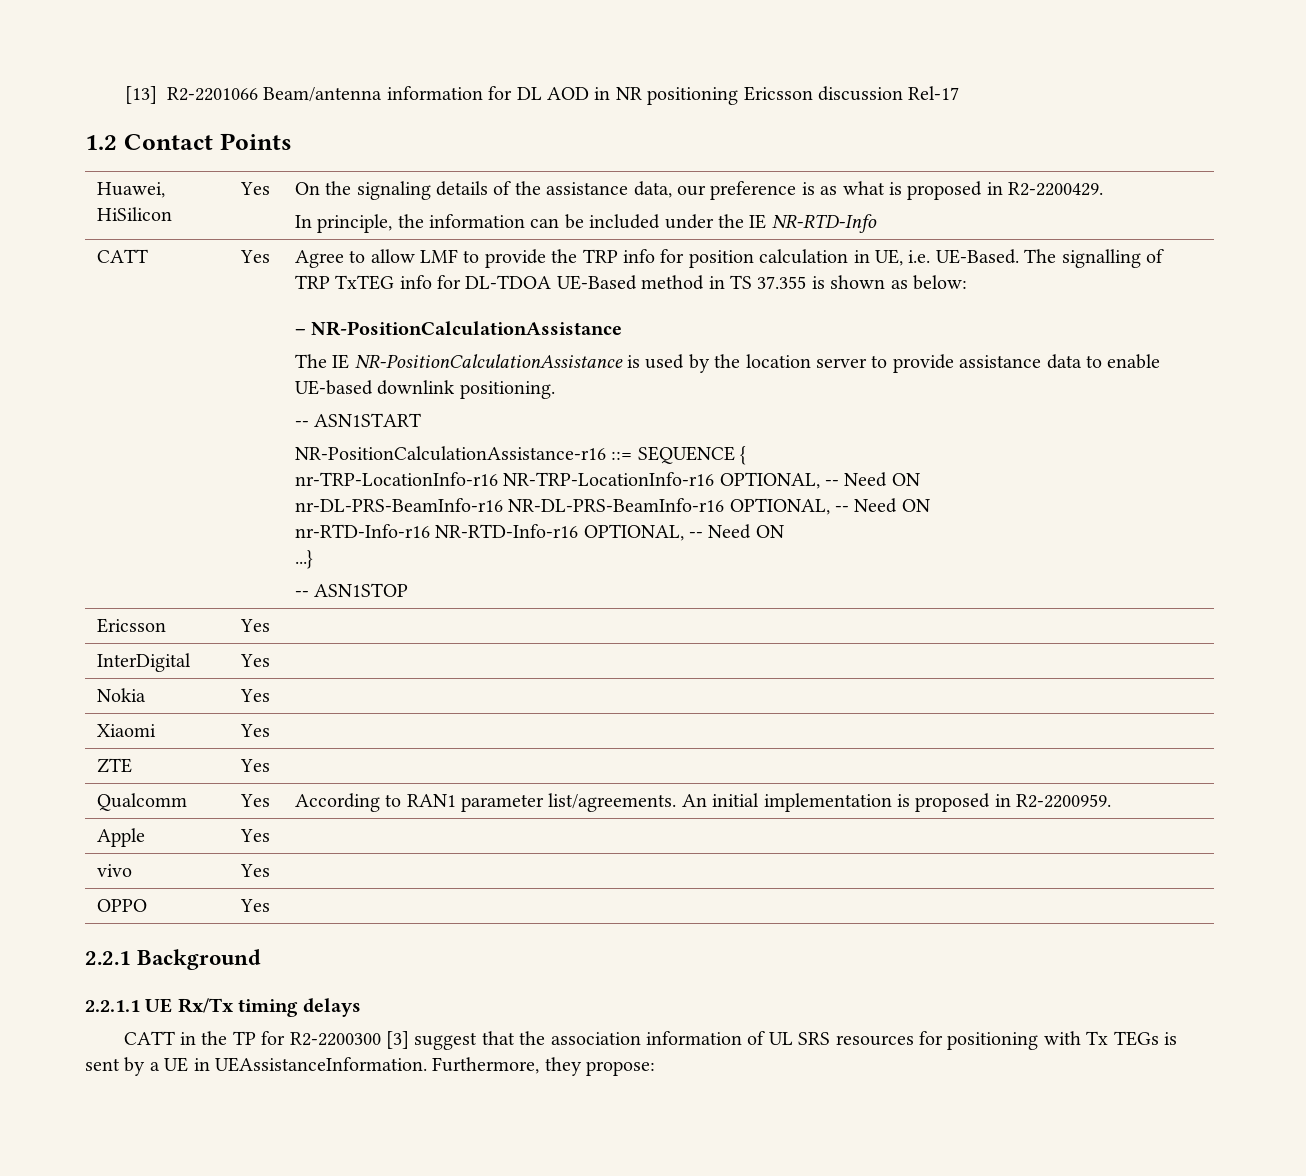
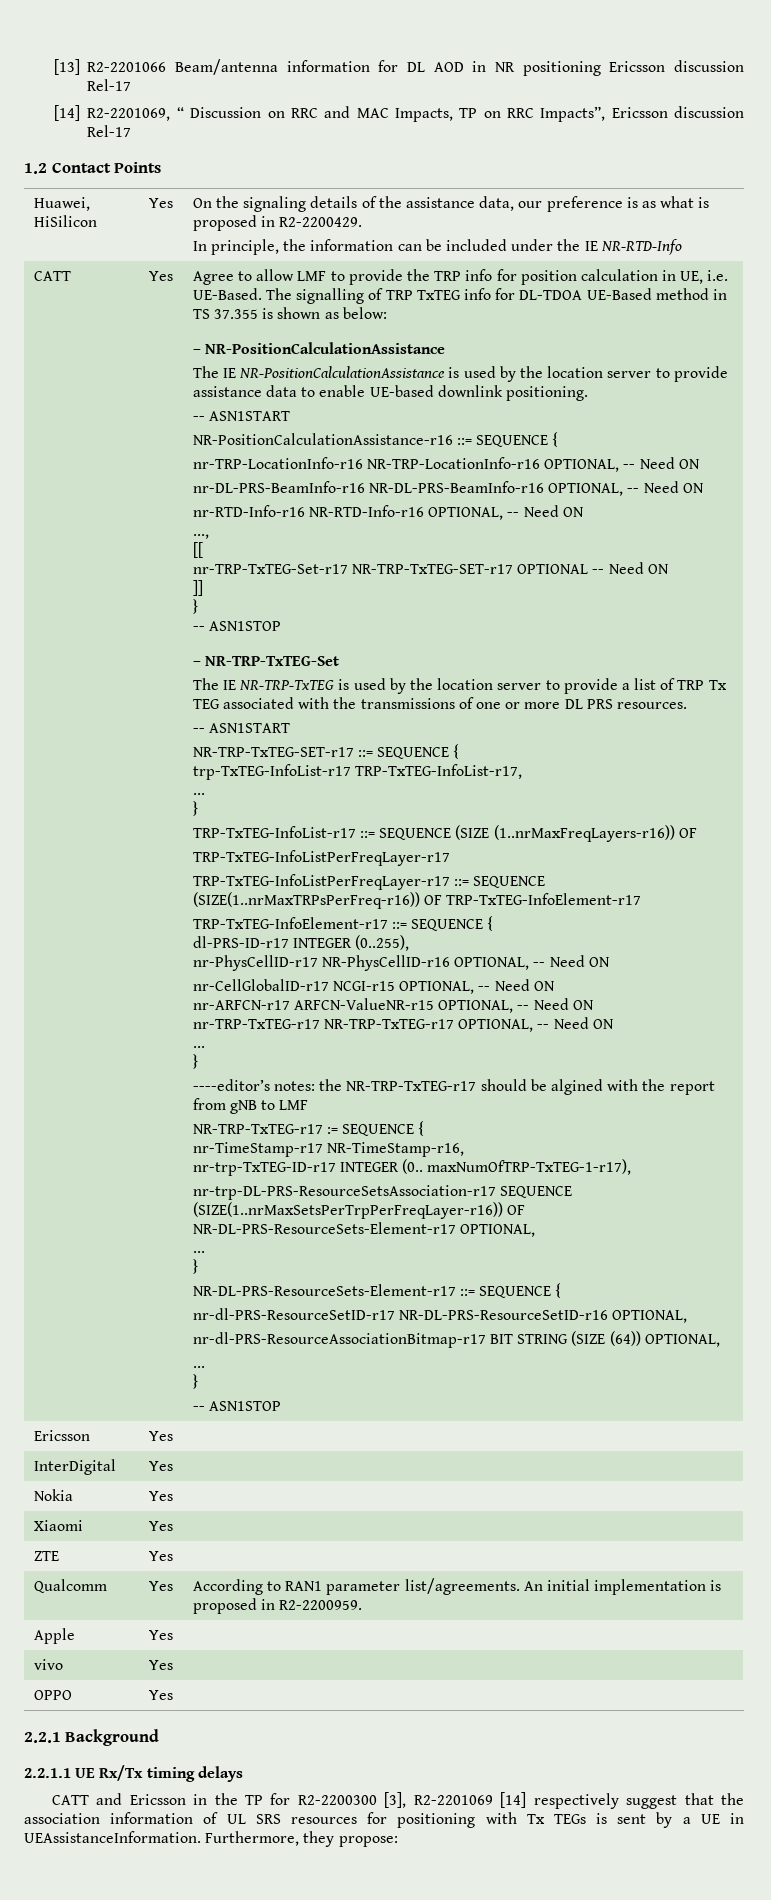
+ [14] R2-2201069, “ Discussion on RRC and MAC Impacts, TP on RRC Impacts”, Ericsson discussion Rel-17
- ...}
+ ...,
+ [[
+ nr-TRP-TxTEG-Set-r17 NR-TRP-TxTEG-SET-r17 OPTIONAL -- Need ON
+ ]]
+ }
+ -- ASN1STOP
+ – NR-TRP-TxTEG-Set
+ The IE NR-TRP-TxTEG is used by the location server to provide a list of TRP Tx TEG associated with the transmissions of one or more DL PRS resources.
+ -- ASN1START
+ NR-TRP-TxTEG-SET-r17 ::= SEQUENCE {
+ trp-TxTEG-InfoList-r17 TRP-TxTEG-InfoList-r17,
+ ...
+ }
+ TRP-TxTEG-InfoList-r17 ::= SEQUENCE (SIZE (1..nrMaxFreqLayers-r16)) OF
+ TRP-TxTEG-InfoListPerFreqLayer-r17
+ TRP-TxTEG-InfoListPerFreqLayer-r17 ::= SEQUENCE (SIZE(1..nrMaxTRPsPerFreq-r16)) OF TRP-TxTEG-InfoElement-r17
+ TRP-TxTEG-InfoElement-r17 ::= SEQUENCE {
+ dl-PRS-ID-r17 INTEGER (0..255),
+ nr-PhysCellID-r17 NR-PhysCellID-r16 OPTIONAL, -- Need ON
+ nr-CellGlobalID-r17 NCGI-r15 OPTIONAL, -- Need ON
+ nr-ARFCN-r17 ARFCN-ValueNR-r15 OPTIONAL, -- Need ON
+ nr-TRP-TxTEG-r17 NR-TRP-TxTEG-r17 OPTIONAL, -- Need ON
+ ...
+ }
+ ----editor’s notes: the NR-TRP-TxTEG-r17 should be algined with the report from gNB to LMF
+ NR-TRP-TxTEG-r17 := SEQUENCE {
+ nr-TimeStamp-r17 NR-TimeStamp-r16,
+ nr-trp-TxTEG-ID-r17 INTEGER (0.. maxNumOfTRP-TxTEG-1-r17),
+ nr-trp-DL-PRS-ResourceSetsAssociation-r17 SEQUENCE (SIZE(1..nrMaxSetsPerTrpPerFreqLayer-r16)) OF NR-DL-PRS-ResourceSets-Element-r17 OPTIONAL,
+ ...
+ }
+ NR-DL-PRS-ResourceSets-Element-r17 ::= SEQUENCE {
+ nr-dl-PRS-ResourceSetID-r17 NR-DL-PRS-ResourceSetID-r16 OPTIONAL,
+ nr-dl-PRS-ResourceAssociationBitmap-r17 BIT STRING (SIZE (64)) OPTIONAL,
+ ...
+ }
- CATT in the TP for R2-2200300 [3] suggest that the association information of UL SRS resources for positioning with Tx TEGs is sent by a UE in UEAssistanceInformation.
+ CATT and Ericsson in the TP for R2-2200300 [3], R2-2201069 [14] respectively suggest that the association information of UL SRS resources for positioning with Tx TEGs is sent by a UE in UEAssistanceInformation.

